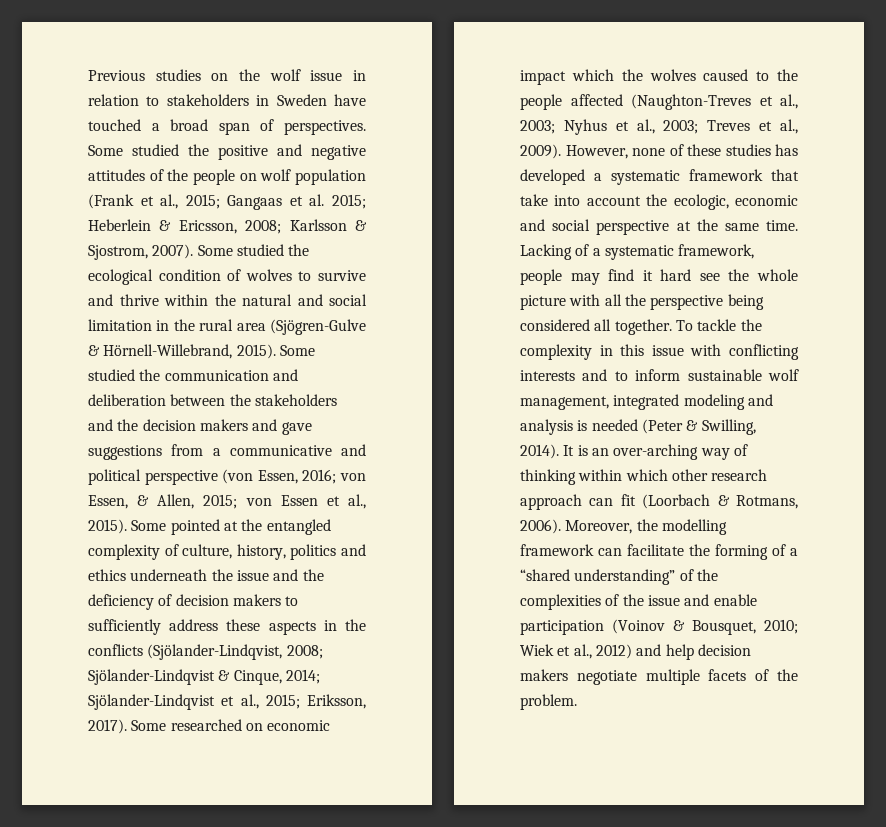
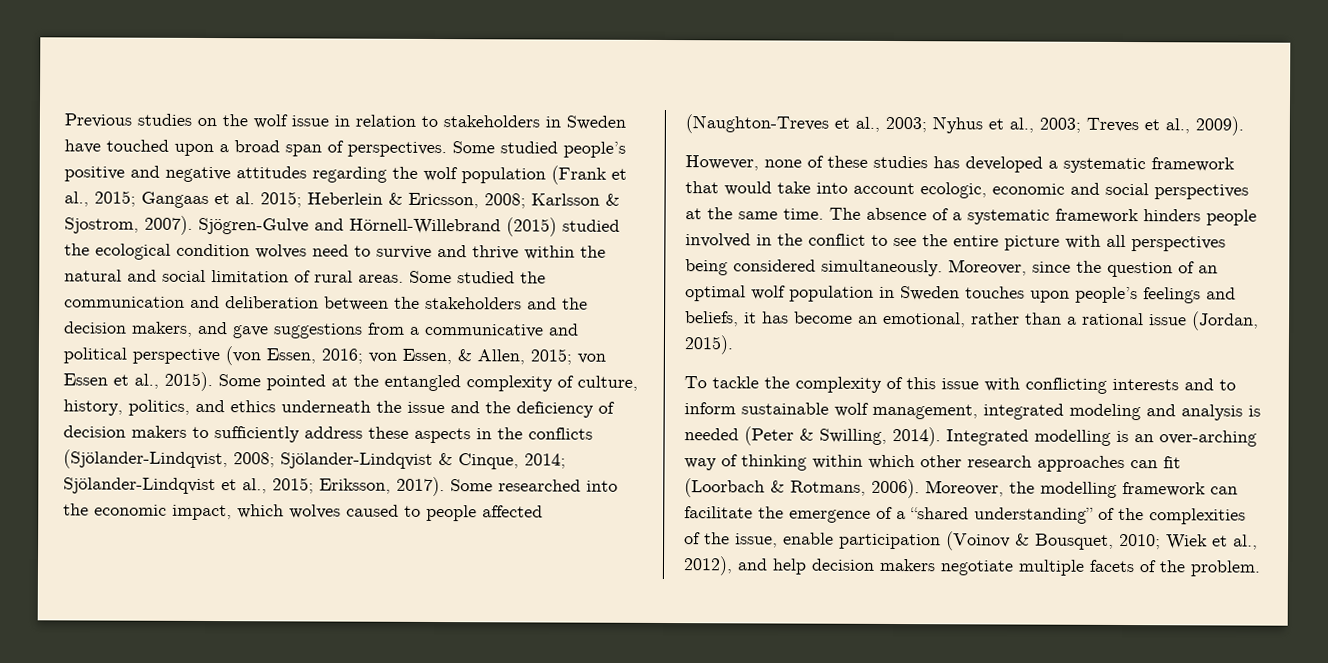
- Previous studies on the wolf issue in relation to stakeholders in Sweden have touched a broad span of perspectives.
+ Previous studies on the wolf issue in relation to stakeholders in Sweden have touched upon a broad span of perspectives.
- Some studied the positive and negative attitudes of the people on wolf population (Frank et al., 2015; Gangaas et al. 2015; Heberlein & Ericsson, 2008; Karlsson & Sjostrom, 2007).
+ Some studied people’s positive and negative attitudes regarding the wolf population (Frank et al., 2015; Gangaas et al. 2015; Heberlein & Ericsson, 2008; Karlsson & Sjostrom, 2007).
- Some studied the ecological condition of wolves to survive and thrive within the natural and social limitation in the rural area (Sjögren-Gulve & Hörnell-Willebrand, 2015).
+ Sjögren-Gulve and Hörnell-Willebrand (2015) studied the ecological condition wolves need to survive and thrive within the natural and social limitation of rural areas.
- Some studied the communication and deliberation between the stakeholders and the decision makers and gave suggestions from a communicative and political perspective (von Essen, 2016; von Essen, & Allen, 2015; von Essen et al., 2015).
+ Some studied the communication and deliberation between the stakeholders and the decision makers, and gave suggestions from a communicative and political perspective (von Essen, 2016; von Essen, & Allen, 2015; von Essen et al., 2015).
- Some pointed at the entangled complexity of culture, history, politics and ethics underneath the issue and the deficiency of decision makers to sufficiently address these aspects in the conflicts (Sjölander-Lindqvist, 2008; Sjölander-Lindqvist & Cinque, 2014; Sjölander-Lindqvist et al., 2015; Eriksson, 2017).
+ Some pointed at the entangled complexity of culture, history, politics, and ethics underneath the issue and the deficiency of decision makers to sufficiently address these aspects in the conflicts (Sjölander-Lindqvist, 2008; Sjölander-Lindqvist & Cinque, 2014; Sjölander-Lindqvist et al., 2015; Eriksson, 2017).
- Some researched on economic impact which the wolves caused to the people affected (Naughton-Treves et al., 2003; Nyhus et al., 2003; Treves et al., 2009). However, none of these studies has developed a systematic framework that take into account the ecologic, economic and social perspective at the same time.
+ Some researched into the economic impact, which wolves caused to people affected (Naughton-Treves et al., 2003; Nyhus et al., 2003; Treves et al., 2009).
+ However, none of these studies has developed a systematic framework that would take into account ecologic, economic and social perspectives at the same time.
- Lacking of a systematic framework, people may find it hard see the whole picture with all the perspective being considered all together. To tackle the complexity in this issue with conflicting interests and to inform sustainable wolf management, integrated modeling and analysis is needed (Peter & Swilling, 2014).
+ The absence of a systematic framework hinders people involved in the conflict to see the entire picture with all perspectives being considered simultaneously. Moreover, since the question of an optimal wolf population in Sweden touches upon people’s feelings and beliefs, it has become an emotional, rather than a rational issue (Jordan, 2015).
+ To tackle the complexity of this issue with conflicting interests and to inform sustainable wolf management, integrated modeling and analysis is needed (Peter & Swilling, 2014).
- It is an over-arching way of thinking within which other research approach can fit (Loorbach & Rotmans, 2006).
+ Integrated modelling is an over-arching way of thinking within which other research approaches can fit (Loorbach & Rotmans, 2006).
- Moreover, the modelling framework can facilitate the forming of a “shared understanding” of the complexities of the issue and enable participation (Voinov & Bousquet, 2010; Wiek et al., 2012) and help decision makers negotiate multiple facets of the problem.
+ Moreover, the modelling framework can facilitate the emergence of a “shared understanding” of the complexities of the issue, enable participation (Voinov & Bousquet, 2010; Wiek et al., 2012), and help decision makers negotiate multiple facets of the problem.

